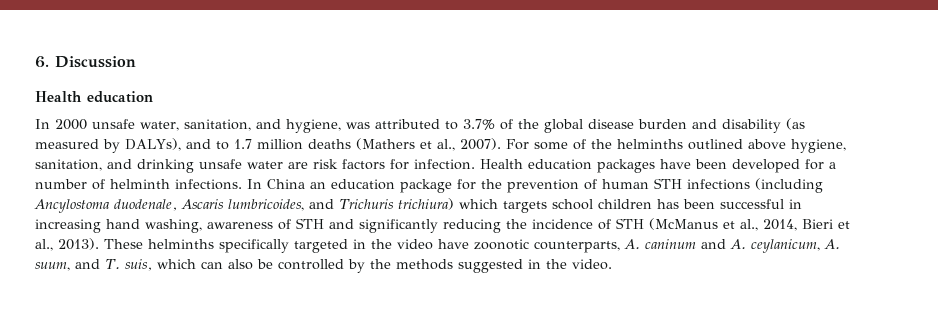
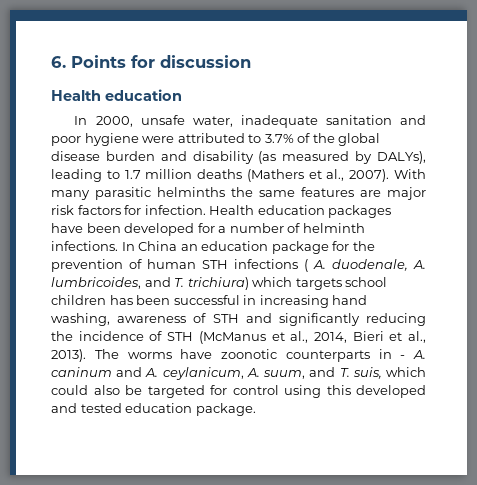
- 6. Discussion
+ 6. Points for discussion
- In 2000 unsafe water, sanitation, and hygiene, was attributed to 3.7% of the global disease burden and disability (as measured by DALYs), and to 1.7 million deaths (Mathers et al., 2007).
+ In 2000, unsafe water, inadequate sanitation and poor hygiene were attributed to 3.7% of the global disease burden and disability (as measured by DALYs), leading to 1.7 million deaths (Mathers et al., 2007).
- For some of the helminths outlined above hygiene, sanitation, and drinking unsafe water are risk factors for infection.
+ With many parasitic helminths the same features are major risk factors for infection.
- In China an education package for the prevention of human STH infections (including Ancylostoma duodenale, Ascaris lumbricoides, and Trichuris trichiura) which targets school children has been successful in increasing hand washing, awareness of STH and significantly reducing the incidence of STH (McManus et al., 2014, Bieri et al., 2013).
+ In China an education package for the prevention of human STH infections ( A. duodenale, A. lumbricoides, and T. trichiura) which targets school children has been successful in increasing hand washing, awareness of STH and significantly reducing the incidence of STH (McManus et al., 2014, Bieri et al., 2013).
- These helminths specifically targeted in the video have zoonotic counterparts, A. caninum and A. ceylanicum, A. suum, and T. suis, which can also be controlled by the methods suggested in the video.
+ The worms have zoonotic counterparts in - A. caninum and A. ceylanicum, A. suum, and T. suis, which could also be targeted for control using this developed and tested education package.

